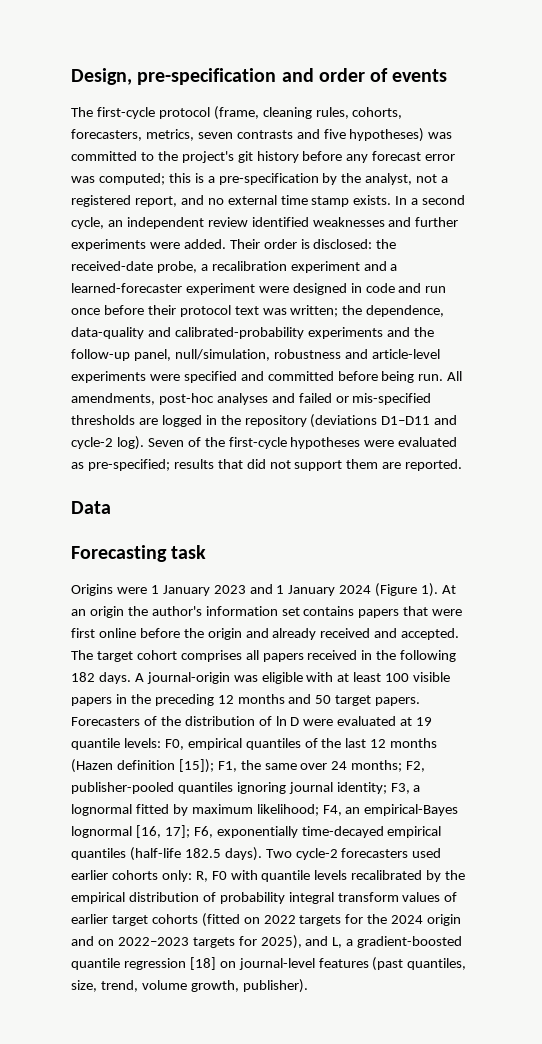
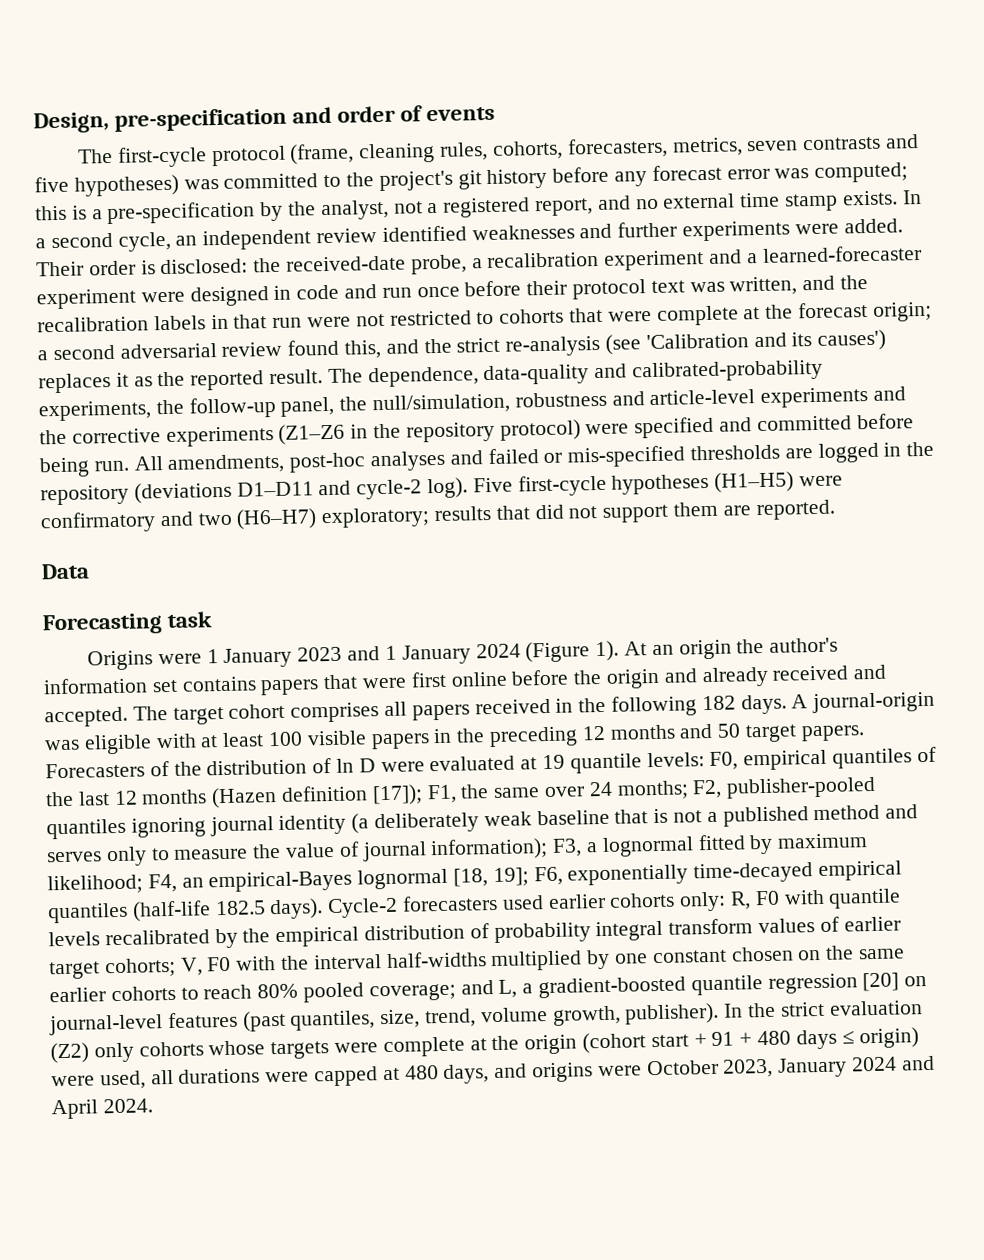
- Their order is disclosed: the received-date probe, a recalibration experiment and a learned-forecaster experiment were designed in code and run once before their protocol text was written; the dependence, data-quality and calibrated-probability experiments and the follow-up panel, null/simulation, robustness and article-level experiments were specified and committed before being run.
+ Their order is disclosed: the received-date probe, a recalibration experiment and a learned-forecaster experiment were designed in code and run once before their protocol text was written, and the recalibration labels in that run were not restricted to cohorts that were complete at the forecast origin; a second adversarial review found this, and the strict re-analysis (see 'Calibration and its causes') replaces it as the reported result. The dependence, data-quality and calibrated-probability experiments, the follow-up panel, the null/simulation, robustness and article-level experiments and the corrective experiments (Z1–Z6 in the repository protocol) were specified and committed before being run.
- Seven of the first-cycle hypotheses were evaluated as pre-specified; results that did not support them are reported.
+ Five first-cycle hypotheses (H1–H5) were confirmatory and two (H6–H7) exploratory; results that did not support them are reported.
- Forecasters of the distribution of ln D were evaluated at 19 quantile levels: F0, empirical quantiles of the last 12 months (Hazen definition [15]); F1, the same over 24 months; F2, publisher-pooled quantiles ignoring journal identity; F3, a lognormal fitted by maximum likelihood; F4, an empirical-Bayes lognormal [16, 17]; F6, exponentially time-decayed empirical quantiles (half-life 182.5 days).
+ Forecasters of the distribution of ln D were evaluated at 19 quantile levels: F0, empirical quantiles of the last 12 months (Hazen definition [17]); F1, the same over 24 months; F2, publisher-pooled quantiles ignoring journal identity (a deliberately weak baseline that is not a published method and serves only to measure the value of journal information); F3, a lognormal fitted by maximum likelihood; F4, an empirical-Bayes lognormal [18, 19]; F6, exponentially time-decayed empirical quantiles (half-life 182.5 days).
- Two cycle-2 forecasters used earlier cohorts only: R, F0 with quantile levels recalibrated by the empirical distribution of probability integral transform values of earlier target cohorts (fitted on 2022 targets for the 2024 origin and on 2022–2023 targets for 2025), and L, a gradient-boosted quantile regression [18] on journal-level features (past quantiles, size, trend, volume growth, publisher).
+ Cycle-2 forecasters used earlier cohorts only: R, F0 with quantile levels recalibrated by the empirical distribution of probability integral transform values of earlier target cohorts; V, F0 with the interval half-widths multiplied by one constant chosen on the same earlier cohorts to reach 80% pooled coverage; and L, a gradient-boosted quantile regression [20] on journal-level features (past quantiles, size, trend, volume growth, publisher).
+ In the strict evaluation (Z2) only cohorts whose targets were complete at the origin (cohort start + 91 + 480 days ≤ origin) were used, all durations were capped at 480 days, and origins were October 2023, January 2024 and April 2024.

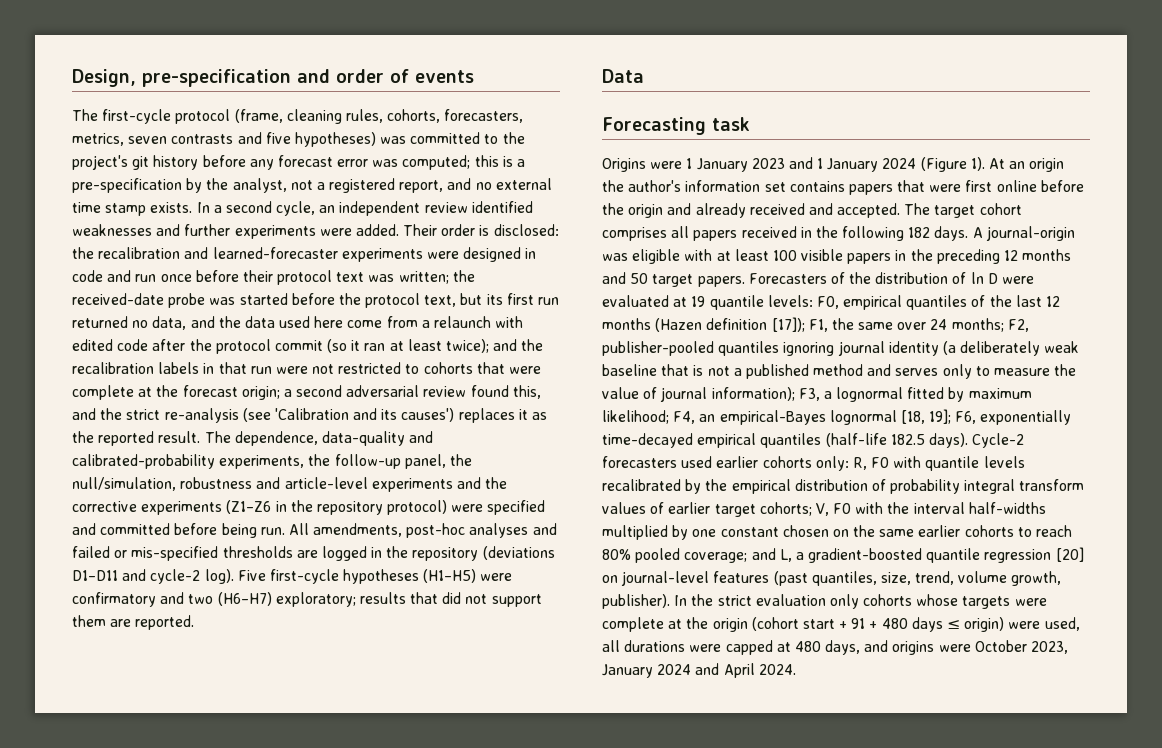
- Their order is disclosed: the received-date probe, a recalibration experiment and a learned-forecaster experiment were designed in code and run once before their protocol text was written, and the recalibration labels in that run were not restricted to cohorts that were complete at the forecast origin; a second adversarial review found this, and the strict re-analysis (see 'Calibration and its causes') replaces it as the reported result.
+ Their order is disclosed: the recalibration and learned-forecaster experiments were designed in code and run once before their protocol text was written; the received-date probe was started before the protocol text, but its first run returned no data, and the data used here come from a relaunch with edited code after the protocol commit (so it ran at least twice); and the recalibration labels in that run were not restricted to cohorts that were complete at the forecast origin; a second adversarial review found this, and the strict re-analysis (see 'Calibration and its causes') replaces it as the reported result.
- In the strict evaluation (Z2) only cohorts whose targets were complete at the origin (cohort start + 91 + 480 days ≤ origin) were used, all durations were capped at 480 days, and origins were October 2023, January 2024 and April 2024.
+ In the strict evaluation only cohorts whose targets were complete at the origin (cohort start + 91 + 480 days ≤ origin) were used, all durations were capped at 480 days, and origins were October 2023, January 2024 and April 2024.

